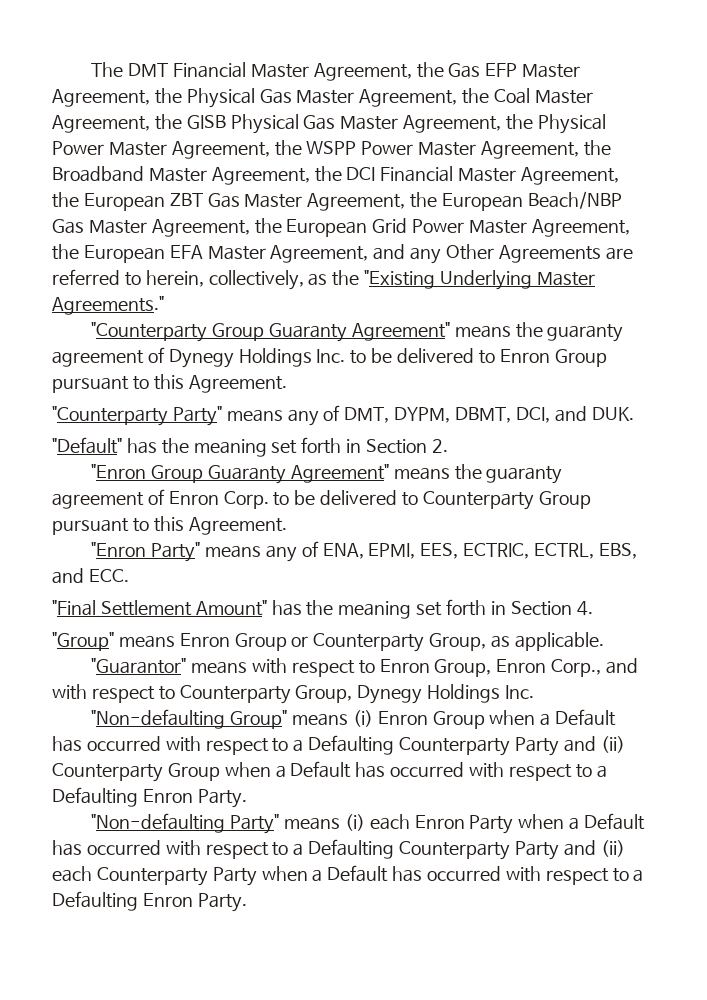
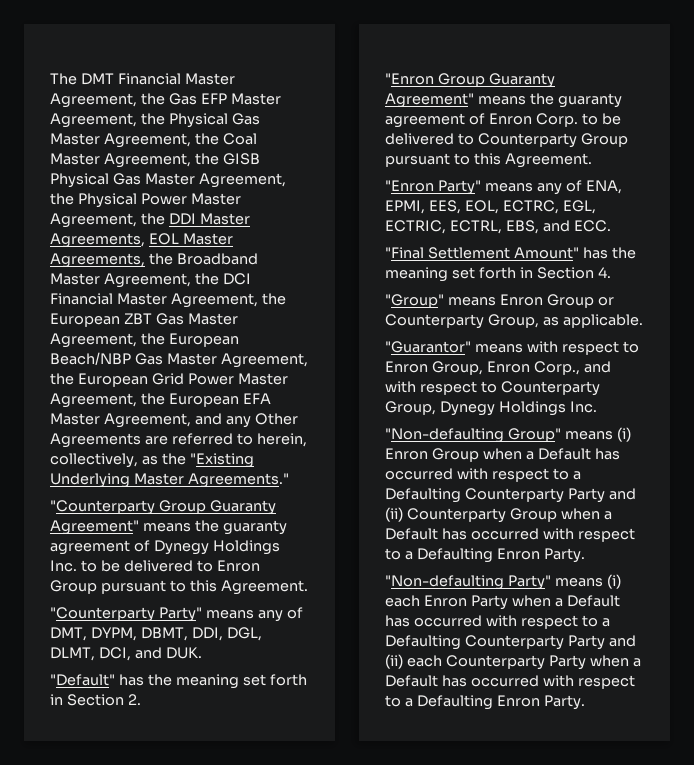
- The DMT Financial Master Agreement, the Gas EFP Master Agreement, the Physical Gas Master Agreement, the Coal Master Agreement, the GISB Physical Gas Master Agreement, the Physical Power Master Agreement, the WSPP Power Master Agreement, the Broadband Master Agreement, the DCI Financial Master Agreement, the European ZBT Gas Master Agreement, the European Beach/NBP Gas Master Agreement, the European Grid Power Master Agreement, the European EFA Master Agreement, and any Other Agreements are referred to herein, collectively, as the "Existing Underlying Master Agreements."
+ The DMT Financial Master Agreement, the Gas EFP Master Agreement, the Physical Gas Master Agreement, the Coal Master Agreement, the GISB Physical Gas Master Agreement, the Physical Power Master Agreement, the DDI Master Agreements, EOL Master Agreements, the Broadband Master Agreement, the DCI Financial Master Agreement, the European ZBT Gas Master Agreement, the European Beach/NBP Gas Master Agreement, the European Grid Power Master Agreement, the European EFA Master Agreement, and any Other Agreements are referred to herein, collectively, as the "Existing Underlying Master Agreements."
- "Counterparty Party" means any of DMT, DYPM, DBMT, DCI, and DUK.
+ "Counterparty Party" means any of DMT, DYPM, DBMT, DDI, DGL, DLMT, DCI, and DUK.
- "Enron Party" means any of ENA, EPMI, EES, ECTRIC, ECTRL, EBS, and ECC.
+ "Enron Party" means any of ENA, EPMI, EES, EOL, ECTRC, EGL, ECTRIC, ECTRL, EBS, and ECC.

